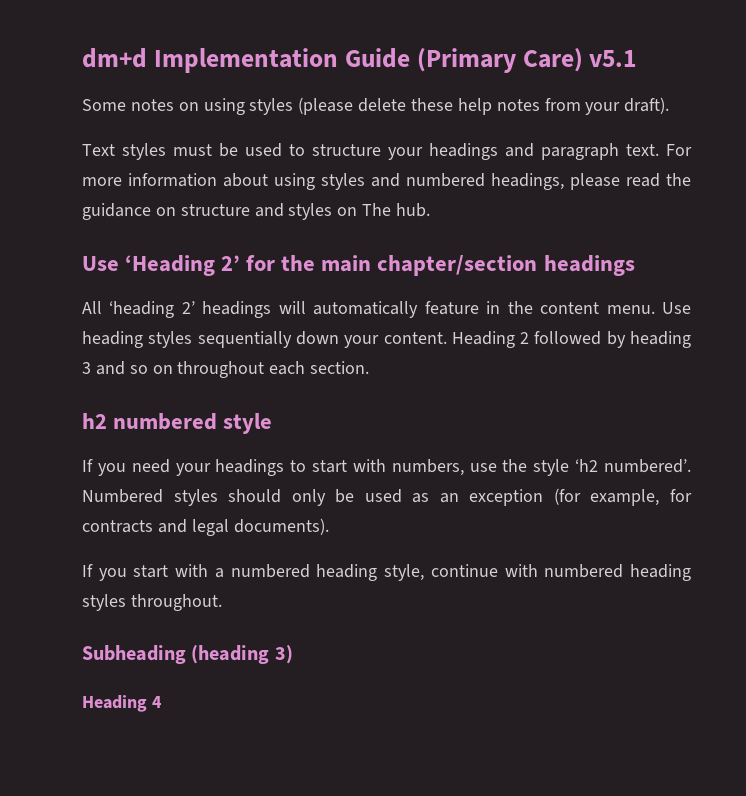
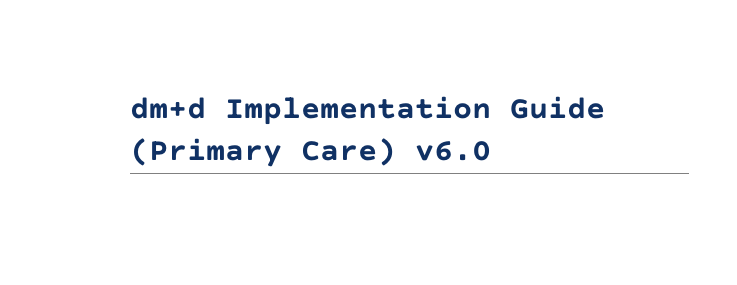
- dm+d Implementation Guide (Primary Care) v5.1
- Some notes on using styles (please delete these help notes from your draft).
- Text styles must be used to structure your headings and paragraph text. For more information about using styles and numbered headings, please read the guidance on structure and styles on The hub.
- Use ‘Heading 2’ for the main chapter/section headings
- All ‘heading 2’ headings will automatically feature in the content menu. Use heading styles sequentially down your content. Heading 2 followed by heading 3 and so on throughout each section.
- h2 numbered style
- If you need your headings to start with numbers, use the style ‘h2 numbered’. Numbered styles should only be used as an exception (for example, for contracts and legal documents).
- If you start with a numbered heading style, continue with numbered heading styles throughout.
- Subheading (heading 3)
- Heading 4
+ dm+d Implementation Guide (Primary Care) v6.0

